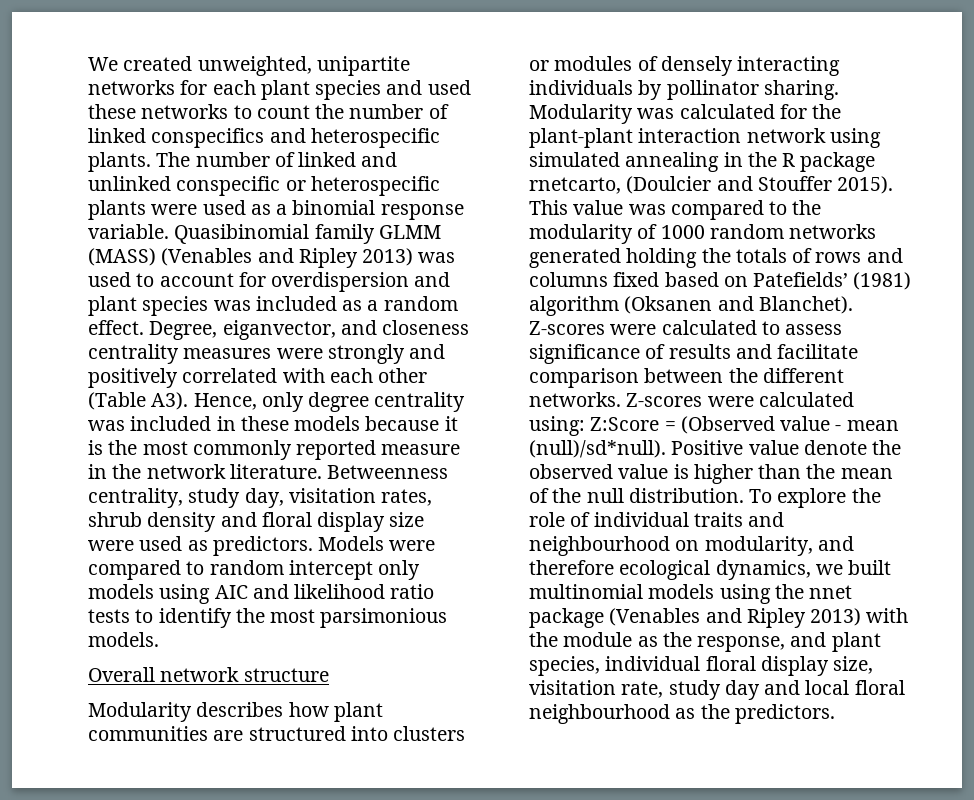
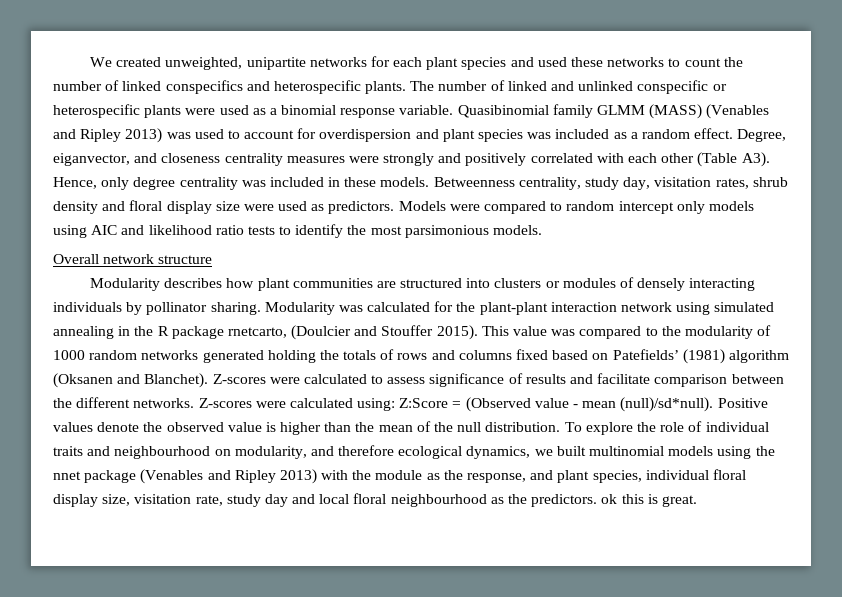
- Degree, eiganvector, and closeness centrality measures were strongly and positively correlated with each other (Table A3). Hence, only degree centrality was included in these models because it is the most commonly reported measure in the network literature.
+ Degree, eiganvector, and closeness centrality measures were strongly and positively correlated with each other (Table A3). Hence, only degree centrality was included in these models.
- Positive value denote the observed value is higher than the mean of the null distribution.
+ Positive values denote the observed value is higher than the mean of the null distribution.
- To explore the role of individual traits and neighbourhood on modularity, and therefore ecological dynamics, we built multinomial models using the nnet package (Venables and Ripley 2013) with the module as the response, and plant species, individual floral display size, visitation rate, study day and local floral neighbourhood as the predictors.
+ To explore the role of individual traits and neighbourhood on modularity, and therefore ecological dynamics, we built multinomial models using the nnet package (Venables and Ripley 2013) with the module as the response, and plant species, individual floral display size, visitation rate, study day and local floral neighbourhood as the predictors. ok this is great.

